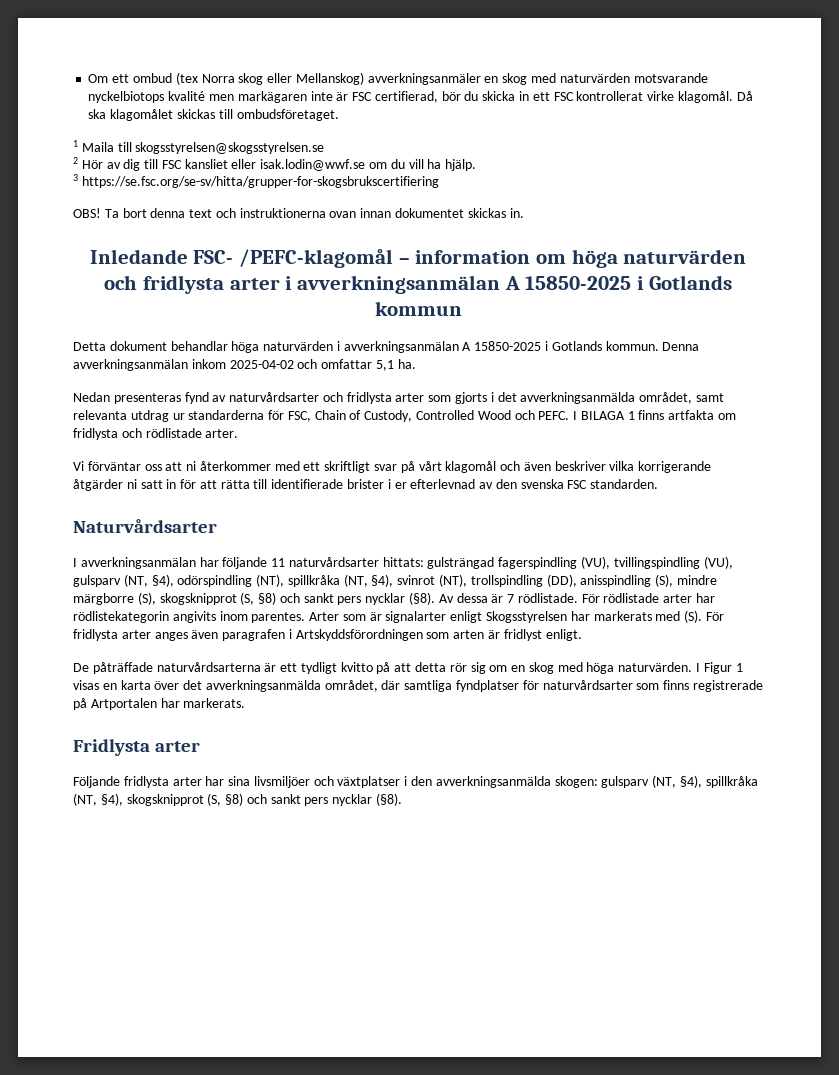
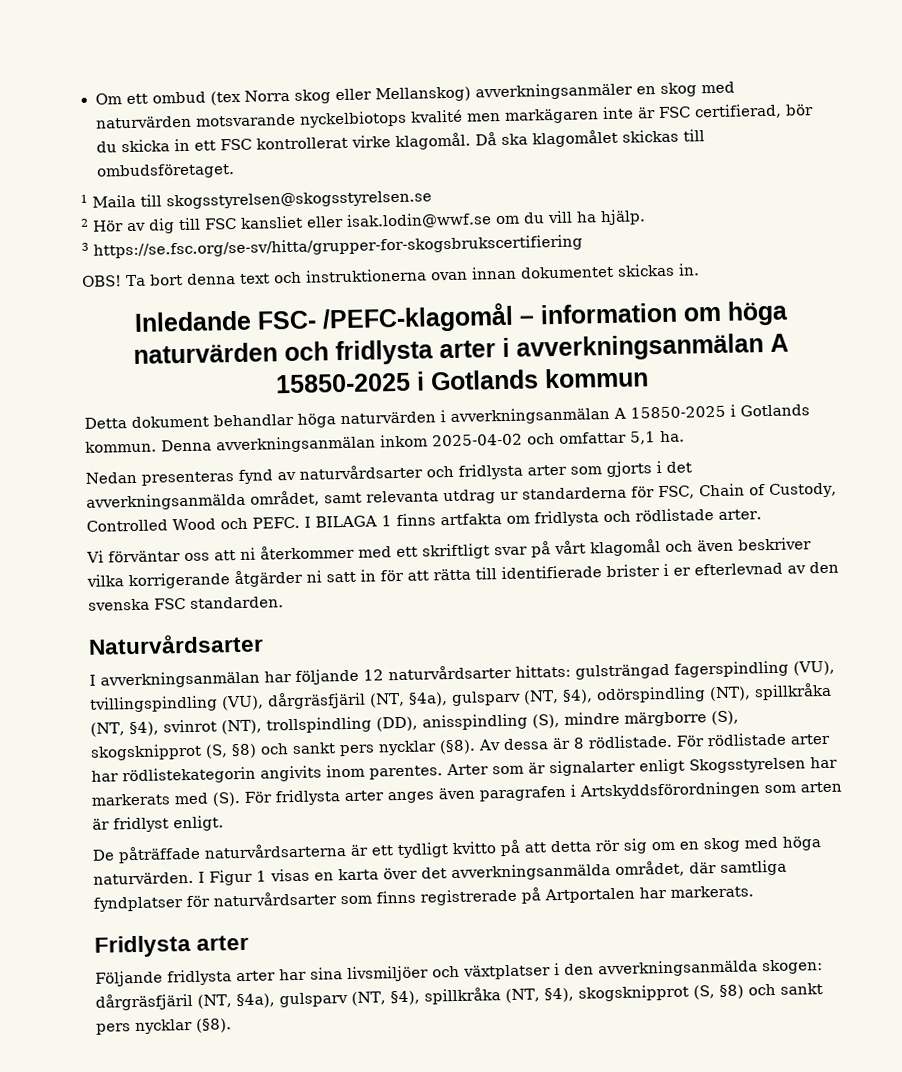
- I avverkningsanmälan har följande 11 naturvårdsarter hittats: gulsträngad fagerspindling (VU), tvillingspindling (VU), gulsparv (NT, §4), odörspindling (NT), spillkråka (NT, §4), svinrot (NT), trollspindling (DD), anisspindling (S), mindre märgborre (S), skogsknipprot (S, §8) och sankt pers nycklar (§8).
+ I avverkningsanmälan har följande 12 naturvårdsarter hittats: gulsträngad fagerspindling (VU), tvillingspindling (VU), dårgräsfjäril (NT, §4a), gulsparv (NT, §4), odörspindling (NT), spillkråka (NT, §4), svinrot (NT), trollspindling (DD), anisspindling (S), mindre märgborre (S), skogsknipprot (S, §8) och sankt pers nycklar (§8).
- Av dessa är 7 rödlistade.
+ Av dessa är 8 rödlistade.
- Följande fridlysta arter har sina livsmiljöer och växtplatser i den avverkningsanmälda skogen: gulsparv (NT, §4), spillkråka (NT, §4), skogsknipprot (S, §8) och sankt pers nycklar (§8).
+ Följande fridlysta arter har sina livsmiljöer och växtplatser i den avverkningsanmälda skogen: dårgräsfjäril (NT, §4a), gulsparv (NT, §4), spillkråka (NT, §4), skogsknipprot (S, §8) och sankt pers nycklar (§8).

